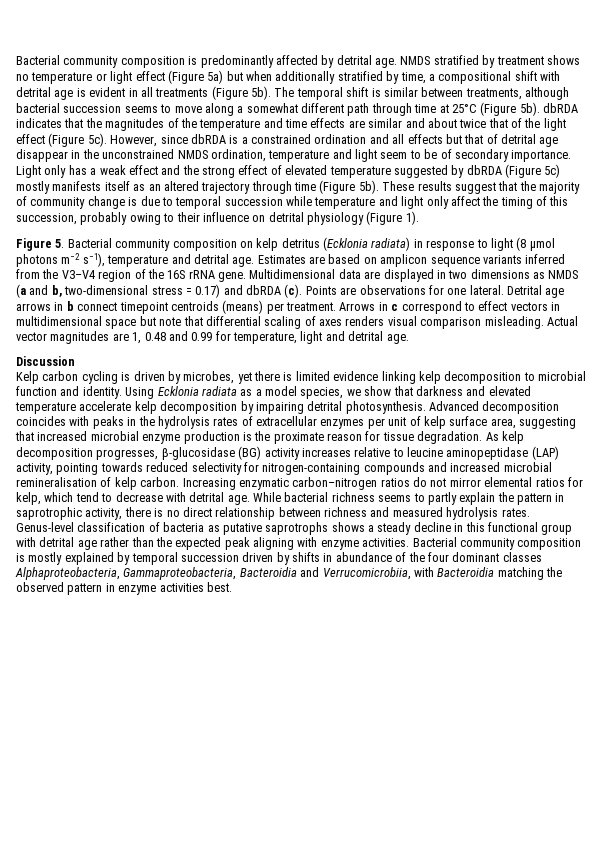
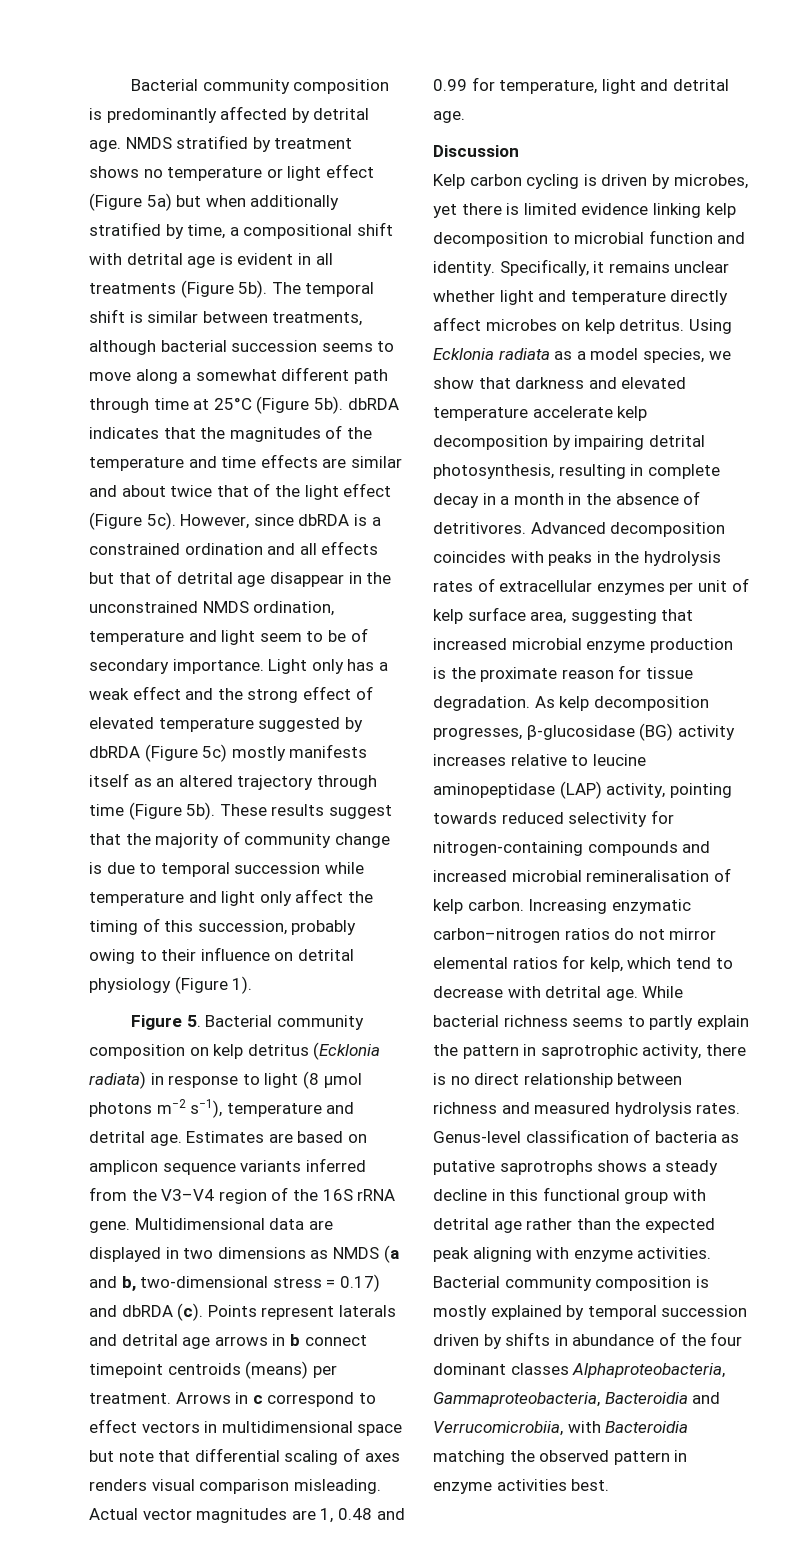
- Points are observations for one lateral. Detrital age arrows in b connect timepoint centroids (means) per treatment.
+ Points represent laterals and detrital age arrows in b connect timepoint centroids (means) per treatment.
+ Specifically, it remains unclear whether light and temperature directly affect microbes on kelp detritus.
- Using Ecklonia radiata as a model species, we show that darkness and elevated temperature accelerate kelp decomposition by impairing detrital photosynthesis.
+ Using Ecklonia radiata as a model species, we show that darkness and elevated temperature accelerate kelp decomposition by impairing detrital photosynthesis, resulting in complete decay in a month in the absence of detritivores.

